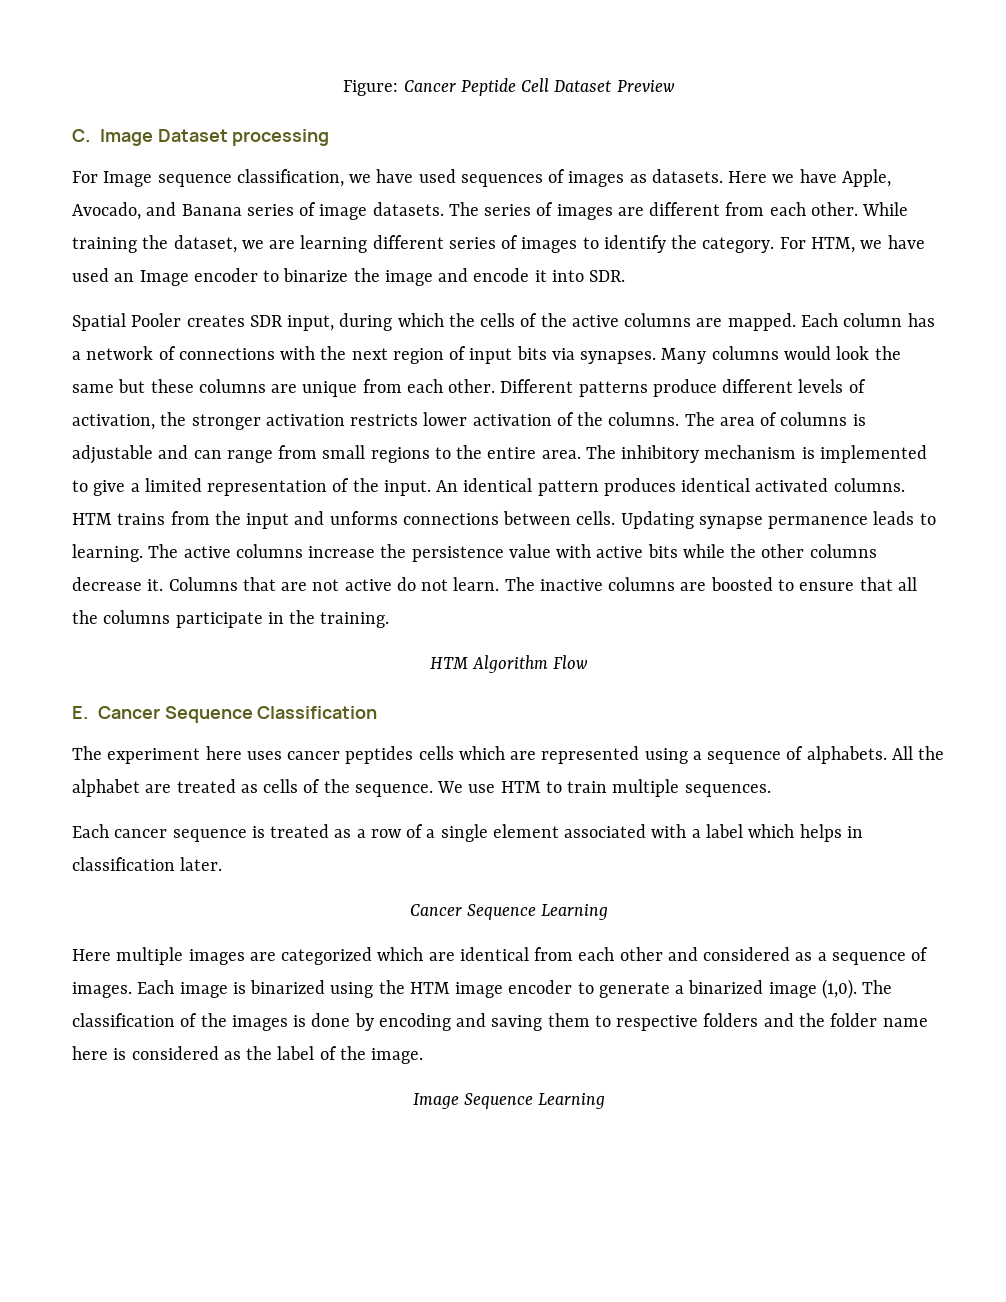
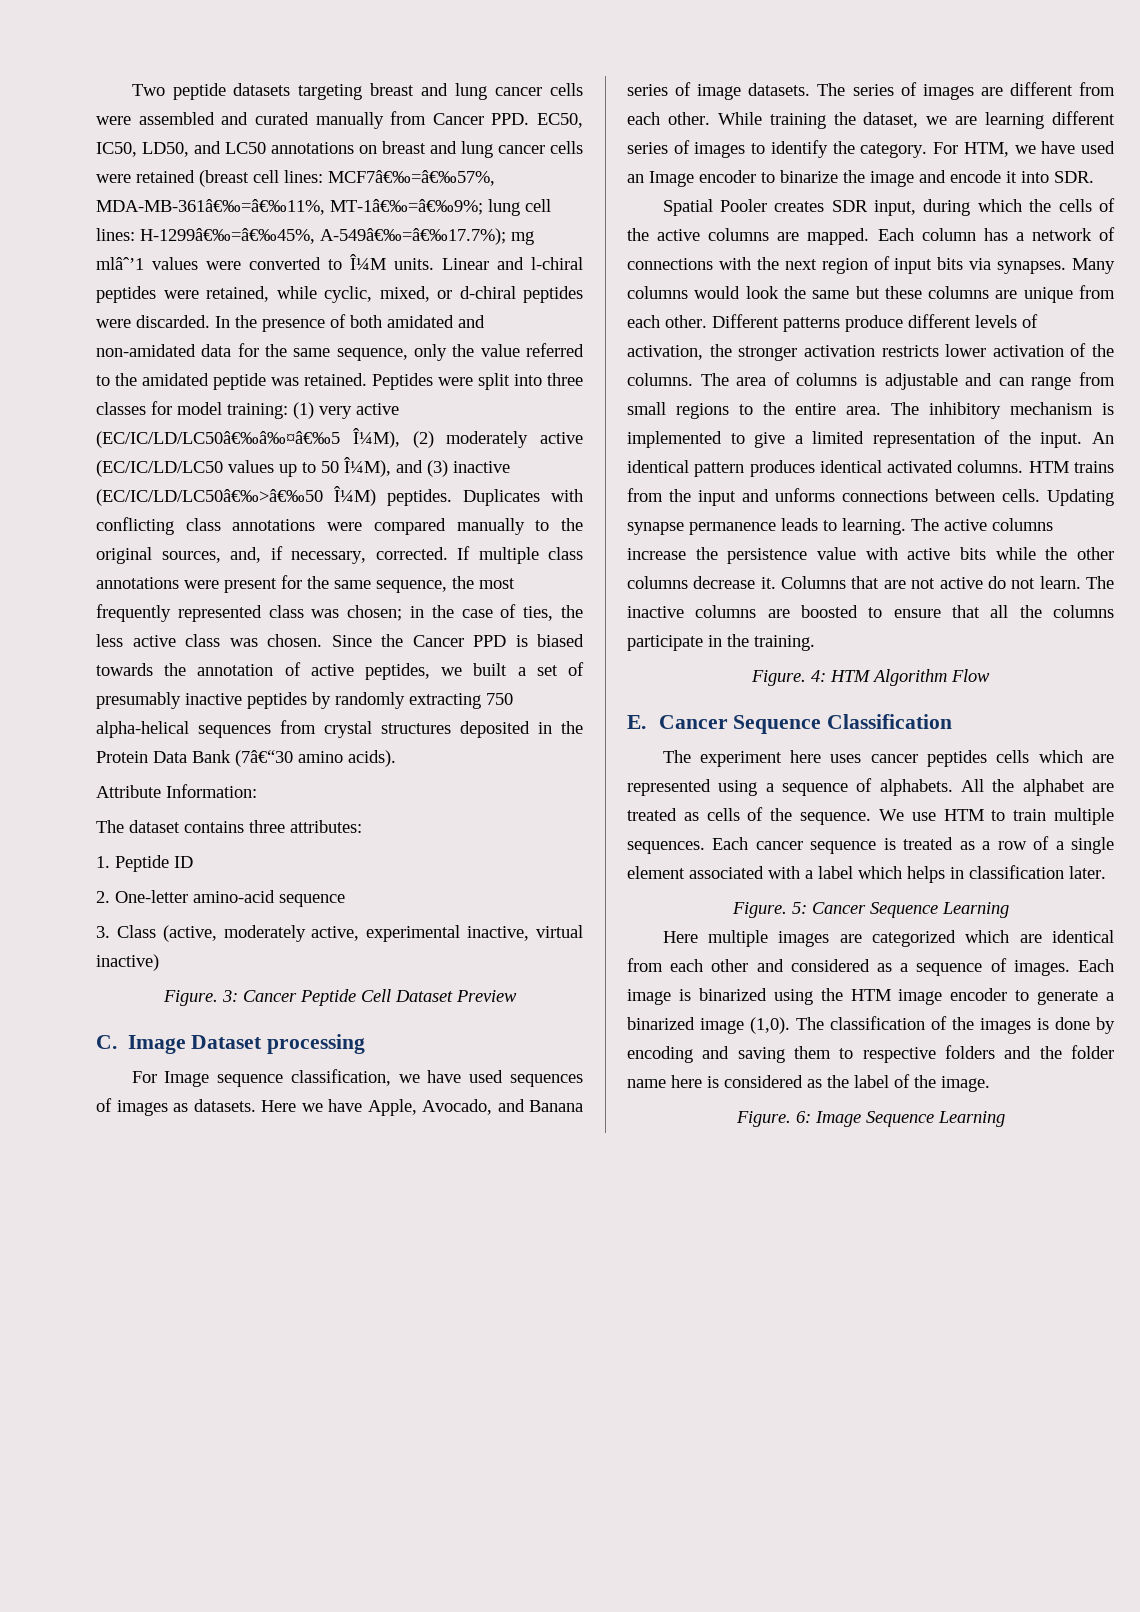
- Figure: Cancer Peptide Cell Dataset Preview
+ Two peptide datasets targeting breast and lung cancer cells were assembled and curated manually from Cancer PPD. EC50, IC50, LD50, and LC50 annotations on breast and lung cancer cells were retained (breast cell lines: MCF7â€‰=â€‰57%, MDA-MB-361â€‰=â€‰11%, MT-1â€‰=â€‰9%; lung cell lines: H-1299â€‰=â€‰45%, A-549â€‰=â€‰17.7%); mg mlâˆ’1 values were converted to Î¼M units. Linear and l-chiral peptides were retained, while cyclic, mixed, or d-chiral peptides were discarded. In the presence of both amidated and non-amidated data for the same sequence, only the value referred to the amidated peptide was retained. Peptides were split into three classes for model training: (1) very active (EC/IC/LD/LC50â€‰â‰¤â€‰5 Î¼M), (2) moderately active (EC/IC/LD/LC50 values up to 50 Î¼M), and (3) inactive (EC/IC/LD/LC50â€‰>â€‰50 Î¼M) peptides. Duplicates with conflicting class annotations were compared manually to the original sources, and, if necessary, corrected. If multiple class annotations were present for the same sequence, the most frequently represented class was chosen; in the case of ties, the less active class was chosen. Since the Cancer PPD is biased towards the annotation of active peptides, we built a set of presumably inactive peptides by randomly extracting 750 alpha-helical sequences from crystal structures deposited in the Protein Data Bank (7â€“30 amino acids).
+ Attribute Information:
+ The dataset contains three attributes:
+ 1. Peptide ID
+ 2. One-letter amino-acid sequence
+ 3. Class (active, moderately active, experimental inactive, virtual inactive)
+ Figure. 3: Cancer Peptide Cell Dataset Preview
- HTM Algorithm Flow
+ Figure. 4: HTM Algorithm Flow
- We use HTM to train multiple sequences.
- Each cancer sequence is treated as a row of a single element associated with a label which helps in classification later.
+ We use HTM to train multiple sequences. Each cancer sequence is treated as a row of a single element associated with a label which helps in classification later.
- Cancer Sequence Learning
+ Figure. 5: Cancer Sequence Learning
- Image Sequence Learning
+ Figure. 6: Image Sequence Learning

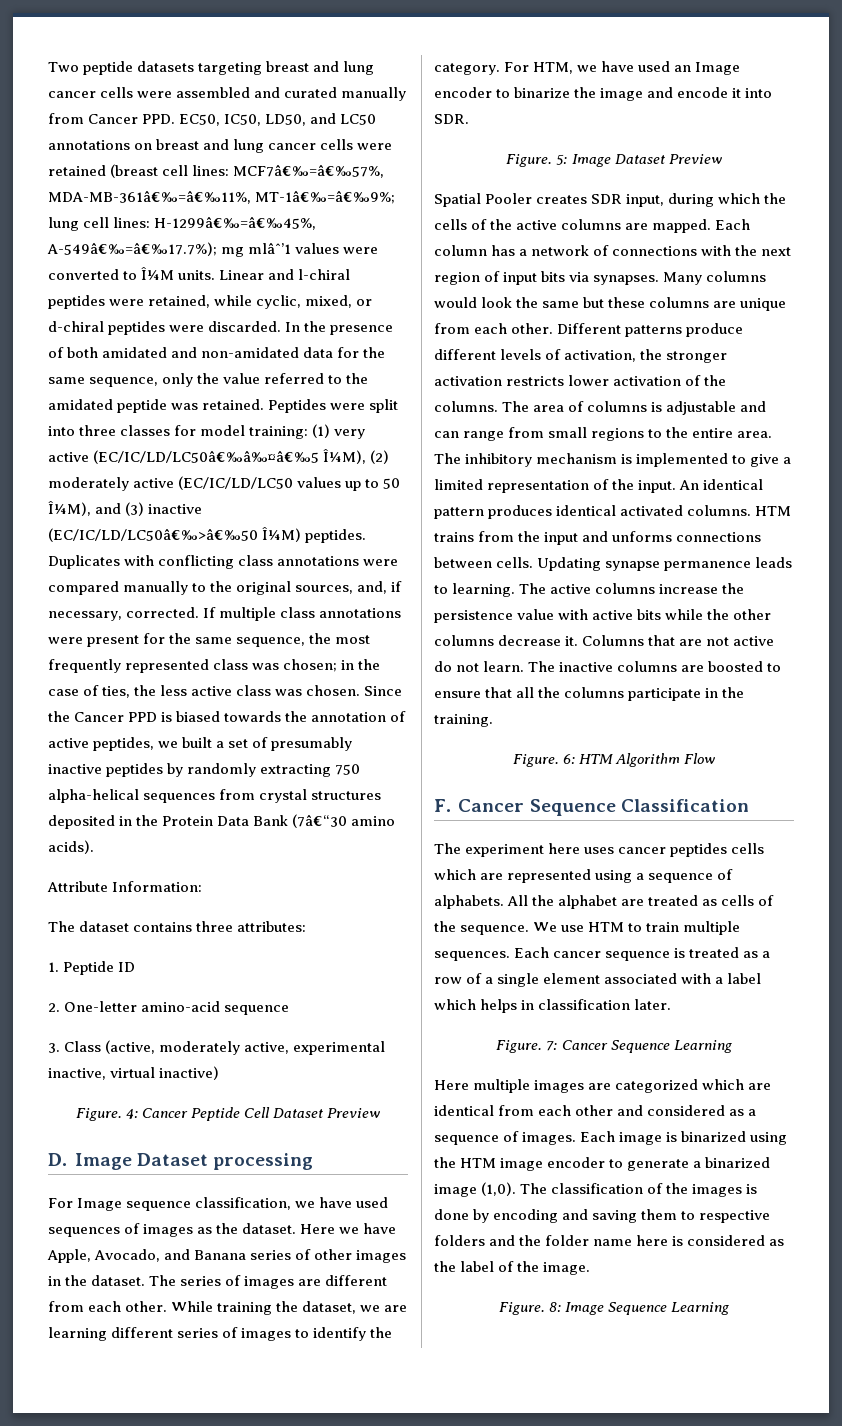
- 3: Cancer Peptide Cell Dataset Preview
+ 4: Cancer Peptide Cell Dataset Preview
- C. Image Dataset processing
+ D. Image Dataset processing
- For Image sequence classification, we have used sequences of images as datasets.
+ For Image sequence classification, we have used sequences of images as the dataset.
- Here we have Apple, Avocado, and Banana series of image datasets.
+ Here we have Apple, Avocado, and Banana series of other images in the dataset.
+ Figure. 5: Image Dataset Preview
- 4: HTM Algorithm Flow
+ 6: HTM Algorithm Flow
- E. Cancer Sequence Classification
+ F. Cancer Sequence Classification
- 5: Cancer Sequence Learning
+ 7: Cancer Sequence Learning
- 6: Image Sequence Learning
+ 8: Image Sequence Learning

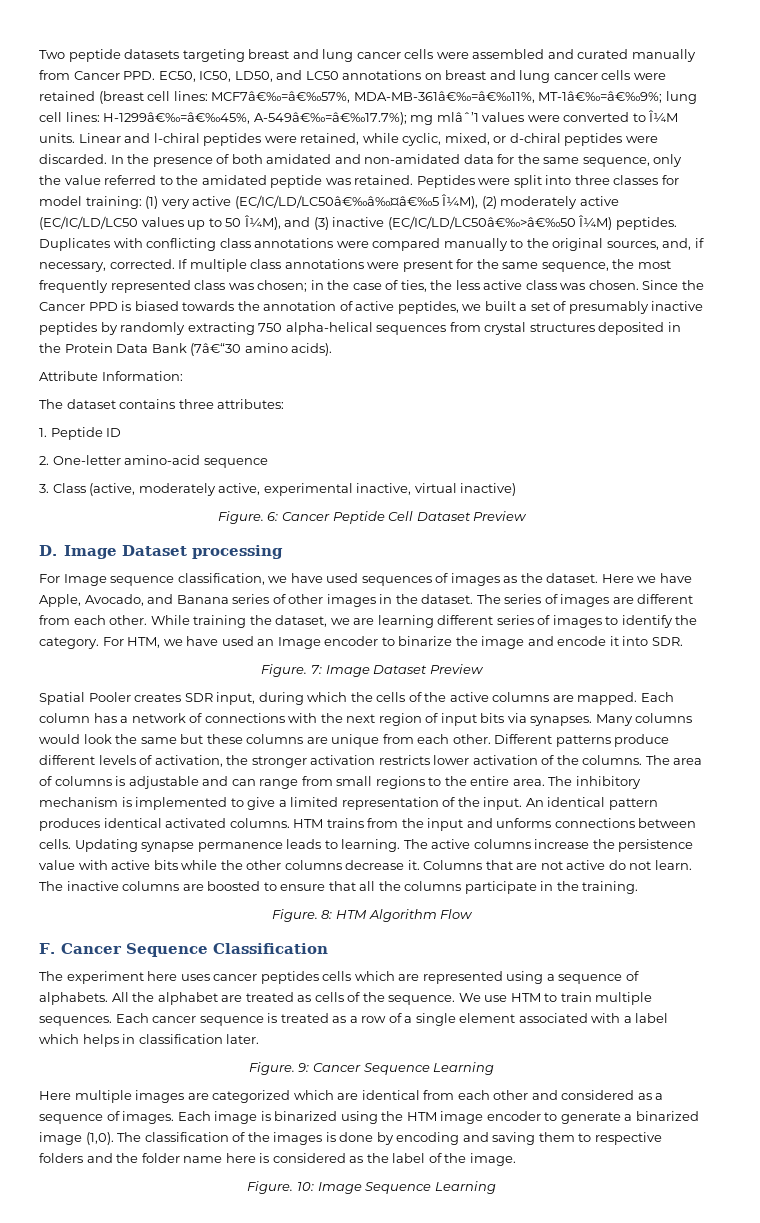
- 4: Cancer Peptide Cell Dataset Preview
+ 6: Cancer Peptide Cell Dataset Preview
- 5: Image Dataset Preview
+ 7: Image Dataset Preview
- 6: HTM Algorithm Flow
+ 8: HTM Algorithm Flow
- 7: Cancer Sequence Learning
+ 9: Cancer Sequence Learning
- 8: Image Sequence Learning
+ 10: Image Sequence Learning

